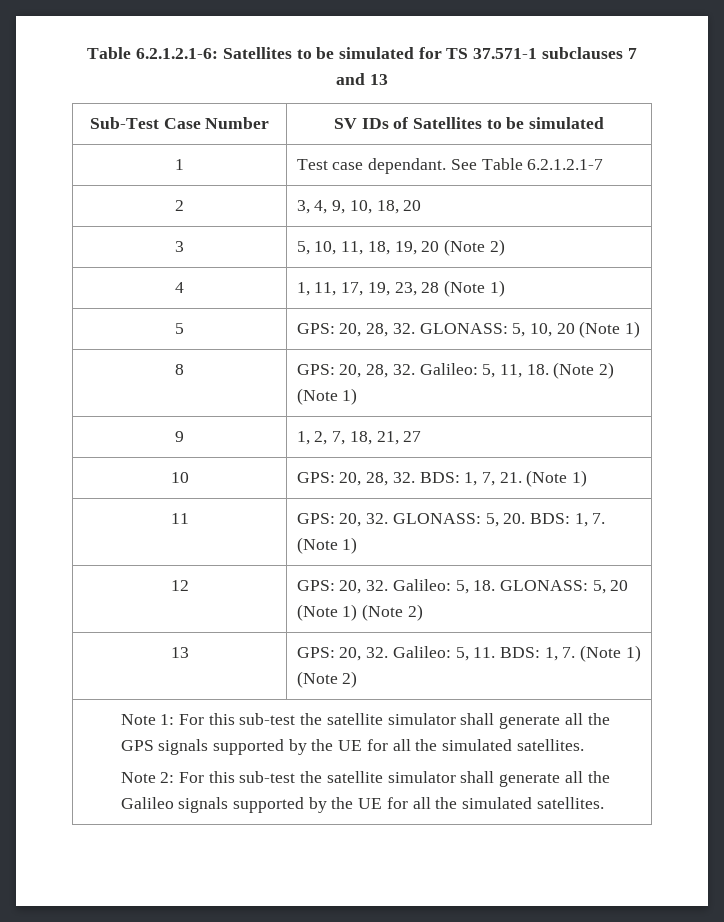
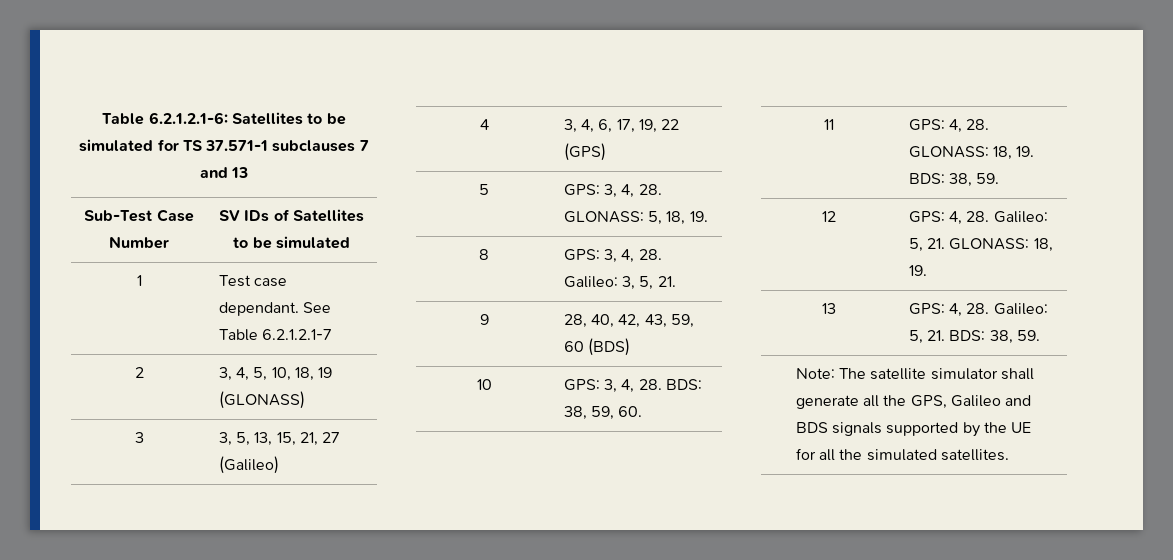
- 2 | 3, 4, 9, 10, 18, 20
+ 2 | 3, 4, 5, 10, 18, 19 (GLONASS)
- 3 | 5, 10, 11, 18, 19, 20 (Note 2)
- 4 | 1, 11, 17, 19, 23, 28 (Note 1)
- 5 | GPS: 20, 28, 32. GLONASS: 5, 10, 20 (Note 1)
- 8 | GPS: 20, 28, 32. Galileo: 5, 11, 18. (Note 2) (Note 1)
- 9 | 1, 2, 7, 18, 21, 27
- 10 | GPS: 20, 28, 32. BDS: 1, 7, 21. (Note 1)
- 11 | GPS: 20, 32. GLONASS: 5, 20. BDS: 1, 7. (Note 1)
- 12 | GPS: 20, 32. Galileo: 5, 18. GLONASS: 5, 20 (Note 1) (Note 2)
- 13 | GPS: 20, 32. Galileo: 5, 11. BDS: 1, 7. (Note 1) (Note 2)
- Note 1: For this sub-test the satellite simulator shall generate all the GPS signals supported by the UE for all the simulated satellites.
+ 3 | 3, 5, 13, 15, 21, 27 (Galileo)
+ 4 | 3, 4, 6, 17, 19, 22 (GPS)
+ 5 | GPS: 3, 4, 28. GLONASS: 5, 18, 19.
+ 8 | GPS: 3, 4, 28. Galileo: 3, 5, 21.
+ 9 | 28, 40, 42, 43, 59, 60 (BDS)
+ 10 | GPS: 3, 4, 28. BDS: 38, 59, 60.
+ 11 | GPS: 4, 28. GLONASS: 18, 19. BDS: 38, 59.
+ 12 | GPS: 4, 28. Galileo: 5, 21. GLONASS: 18, 19.
+ 13 | GPS: 4, 28. Galileo: 5, 21. BDS: 38, 59.
+ Note: The satellite simulator shall generate all the GPS, Galileo and BDS signals supported by the UE for all the simulated satellites.
- Note 2: For this sub-test the satellite simulator shall generate all the Galileo signals supported by the UE for all the simulated satellites.

